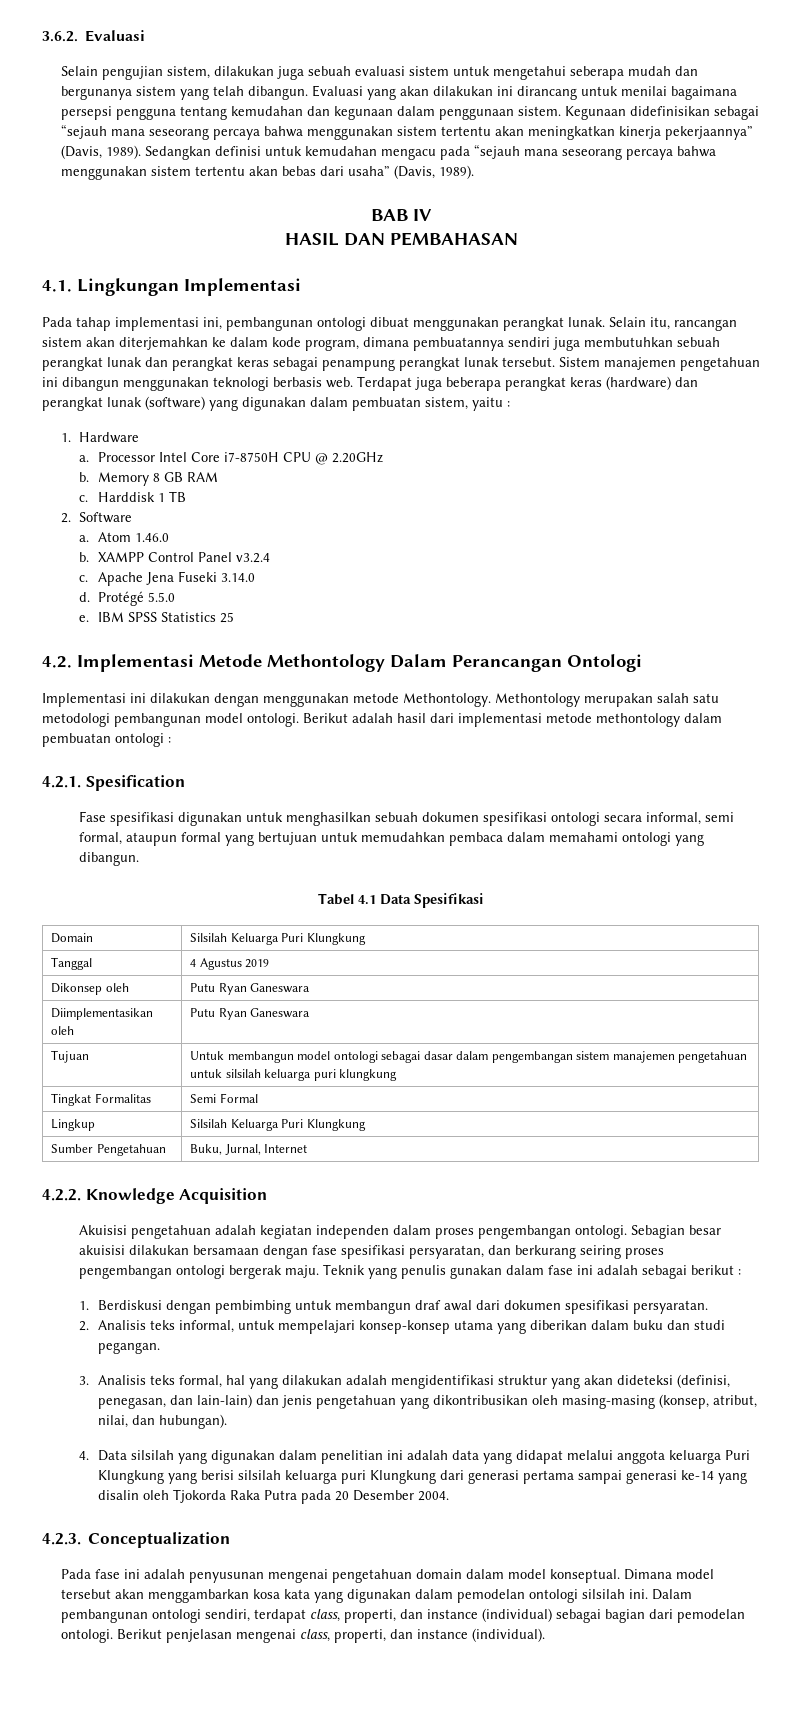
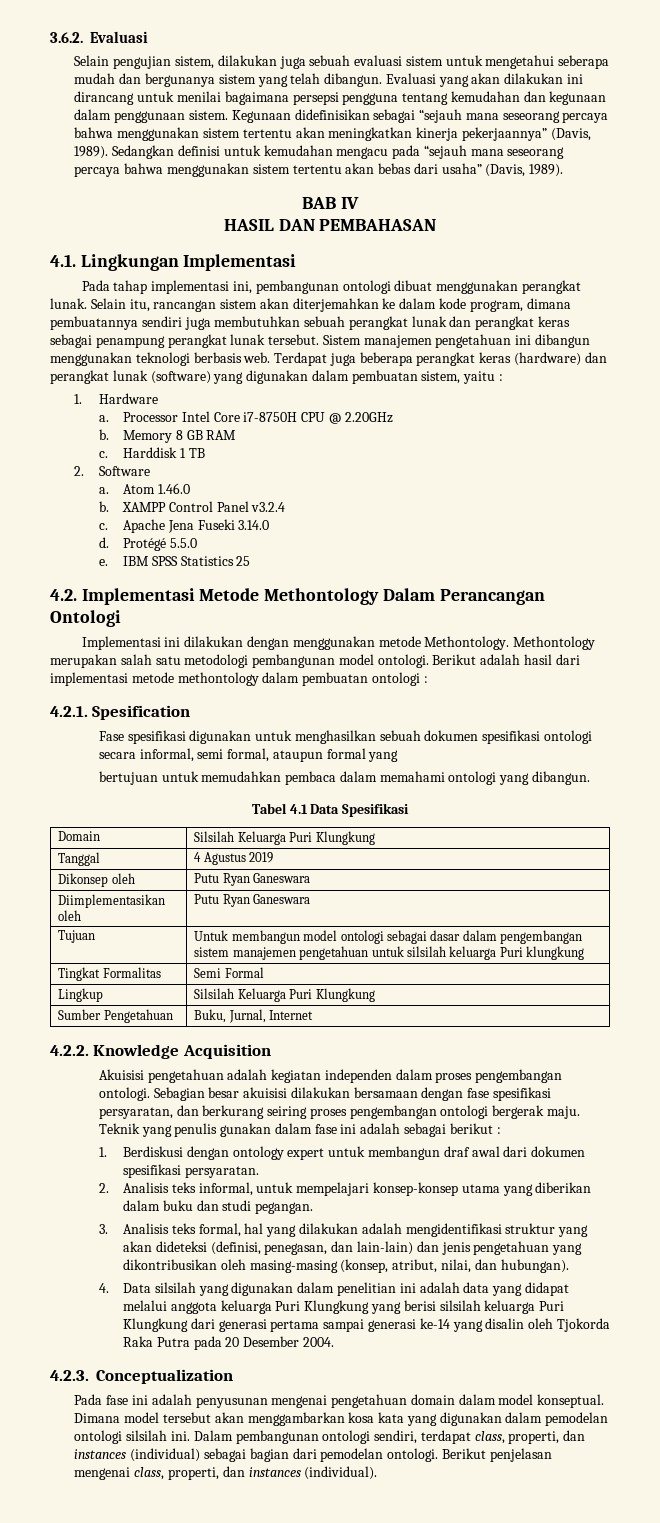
- Fase spesifikasi digunakan untuk menghasilkan sebuah dokumen spesifikasi ontologi secara informal, semi formal, ataupun formal yang bertujuan untuk memudahkan pembaca dalam memahami ontologi yang dibangun.
+ Fase spesifikasi digunakan untuk menghasilkan sebuah dokumen spesifikasi ontologi secara informal, semi formal, ataupun formal yang
+ bertujuan untuk memudahkan pembaca dalam memahami ontologi yang dibangun.
- Tujuan | Untuk membangun model ontologi sebagai dasar dalam pengembangan sistem manajemen pengetahuan untuk silsilah keluarga puri klungkung
+ Tujuan | Untuk membangun model ontologi sebagai dasar dalam pengembangan sistem manajemen pengetahuan untuk silsilah keluarga Puri klungkung
- 1. Berdiskusi dengan pembimbing untuk membangun draf awal dari dokumen spesifikasi persyaratan.
+ 1. Berdiskusi dengan ontology expert untuk membangun draf awal dari dokumen spesifikasi persyaratan.
- 4. Data silsilah yang digunakan dalam penelitian ini adalah data yang didapat melalui anggota keluarga Puri Klungkung yang berisi silsilah keluarga puri Klungkung dari generasi pertama sampai generasi ke-14 yang disalin oleh Tjokorda Raka Putra pada 20 Desember 2004.
+ 4. Data silsilah yang digunakan dalam penelitian ini adalah data yang didapat melalui anggota keluarga Puri Klungkung yang berisi silsilah keluarga Puri Klungkung dari generasi pertama sampai generasi ke-14 yang disalin oleh Tjokorda Raka Putra pada 20 Desember 2004.
- Dalam pembangunan ontologi sendiri, terdapat class, properti, dan instance (individual) sebagai bagian dari pemodelan ontologi.
+ Dalam pembangunan ontologi sendiri, terdapat class, properti, dan instances (individual) sebagai bagian dari pemodelan ontologi.
- Berikut penjelasan mengenai class, properti, dan instance (individual).
+ Berikut penjelasan mengenai class, properti, dan instances (individual).

